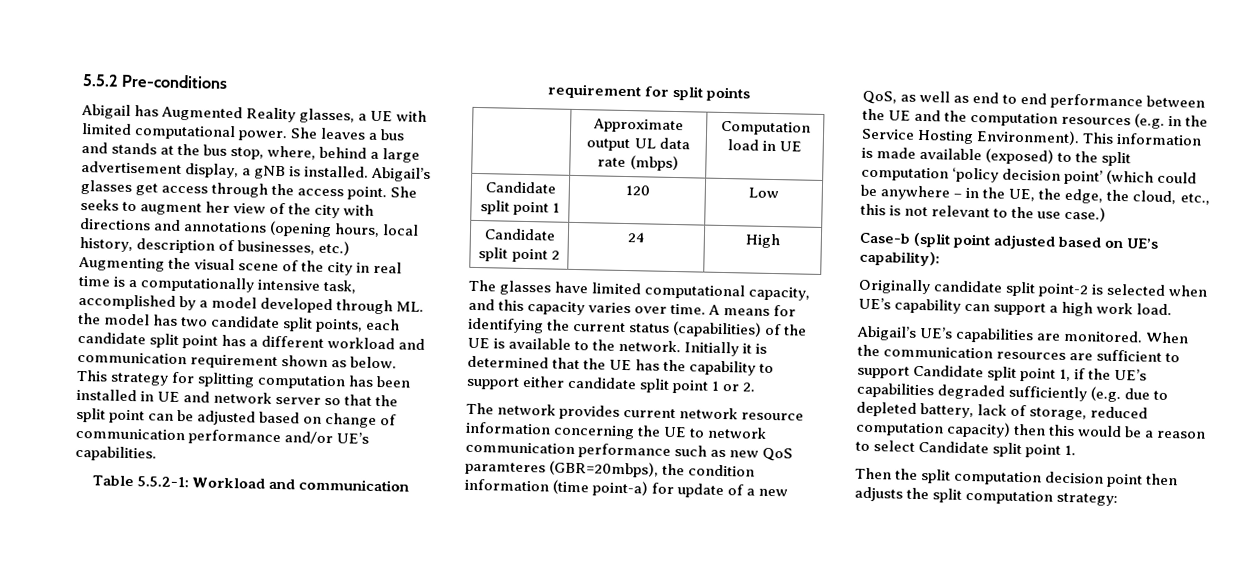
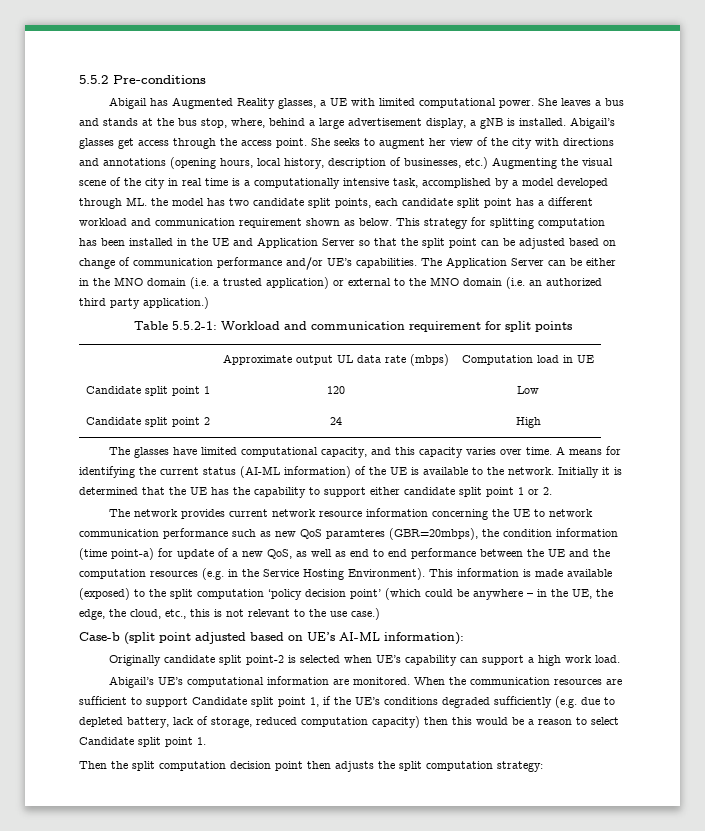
- This strategy for splitting computation has been installed in UE and network server so that the split point can be adjusted based on change of communication performance and/or UE’s capabilities.
+ This strategy for splitting computation has been installed in the UE and Application Server so that the split point can be adjusted based on change of communication performance and/or UE’s capabilities. The Application Server can be either in the MNO domain (i.e. a trusted application) or external to the MNO domain (i.e. an authorized third party application.)
- A means for identifying the current status (capabilities) of the UE is available to the network.
+ A means for identifying the current status (AI-ML information) of the UE is available to the network.
- Case-b (split point adjusted based on UE’s capability):
+ Case-b (split point adjusted based on UE’s AI-ML information):
- Abigail’s UE’s capabilities are monitored.
+ Abigail’s UE’s computational information are monitored.
- When the communication resources are sufficient to support Candidate split point 1, if the UE’s capabilities degraded sufficiently (e.g. due to depleted battery, lack of storage, reduced computation capacity) then this would be a reason to select Candidate split point 1.
+ When the communication resources are sufficient to support Candidate split point 1, if the UE’s conditions degraded sufficiently (e.g. due to depleted battery, lack of storage, reduced computation capacity) then this would be a reason to select Candidate split point 1.

